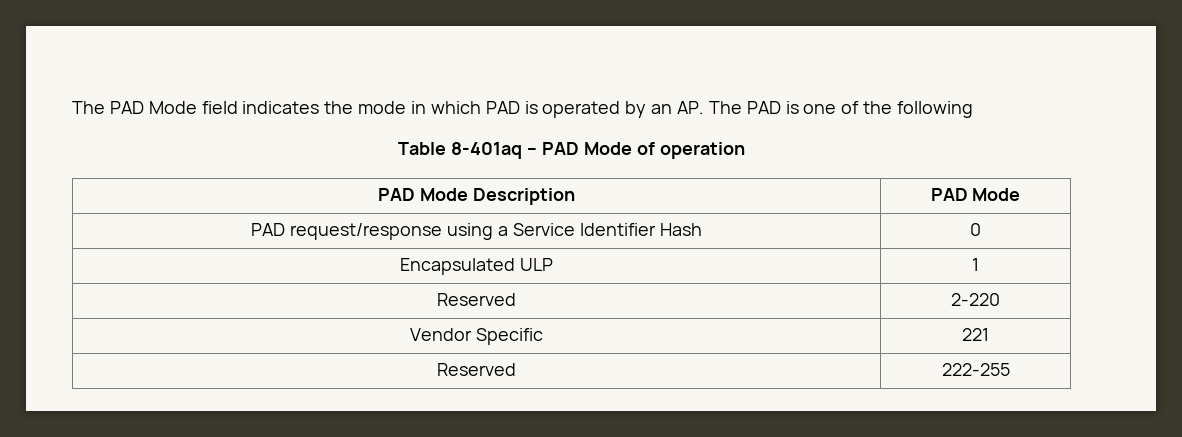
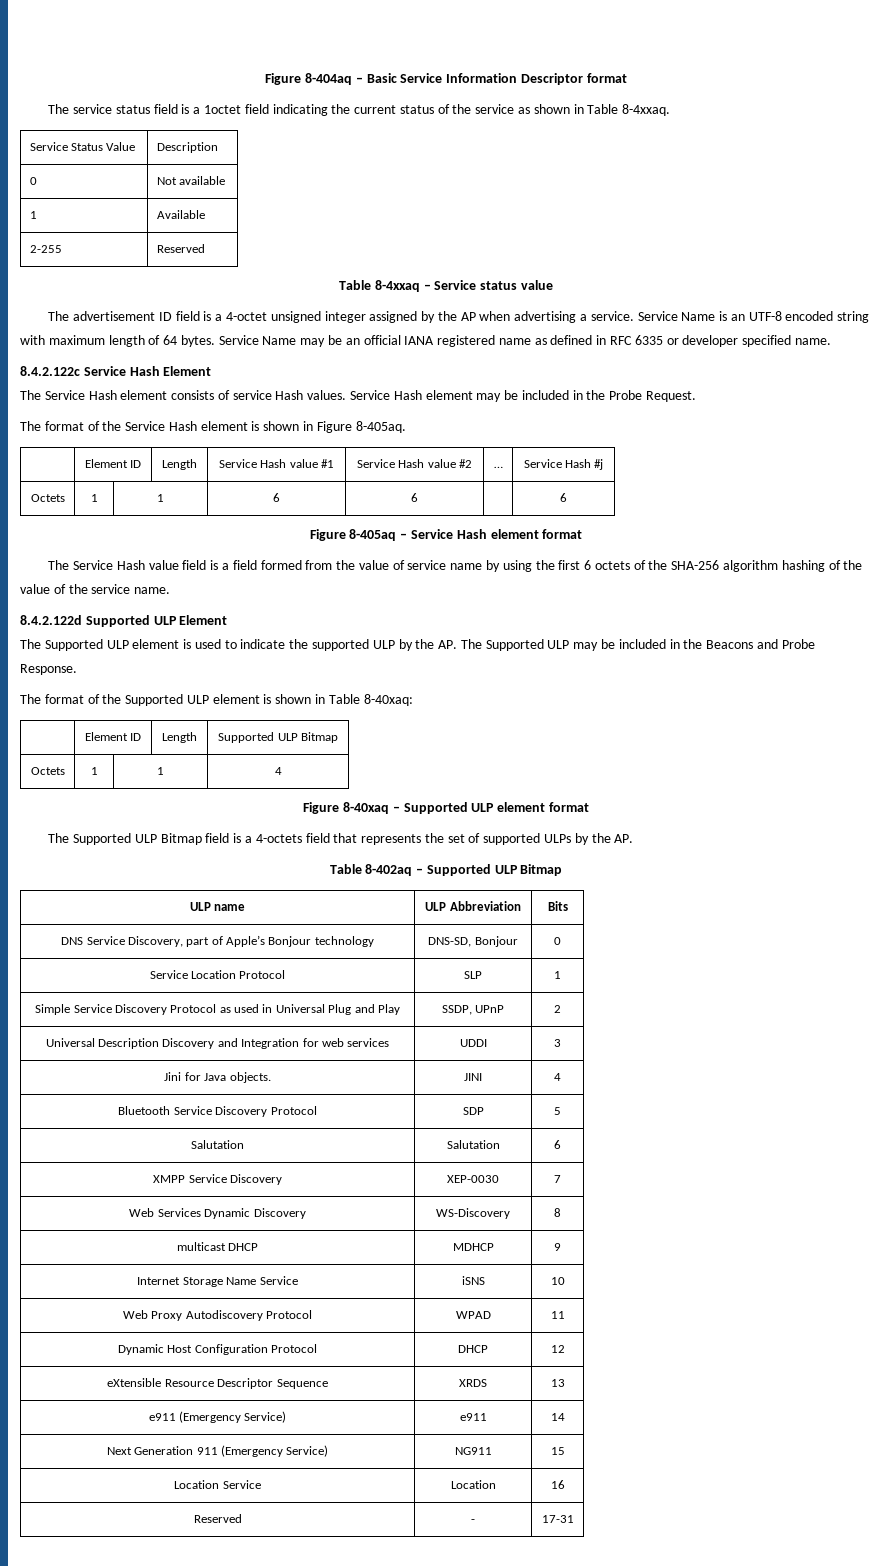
- The PAD Mode field indicates the mode in which PAD is operated by an AP. The PAD is one of the following
- Table 8-401aq – PAD Mode of operation
- PAD Mode Description | PAD Mode
- PAD request/response using a Service Identifier Hash | 0
- Encapsulated ULP | 1
- Reserved | 2-220
- Vendor Specific | 221
- Reserved | 222-255
+ Figure 8-404aq – Basic Service Information Descriptor format
+ The service status field is a 1octet field indicating the current status of the service as shown in Table 8-4xxaq.
+ Service Status Value | Description
+ 0 | Not available
+ 1 | Available
+ 2-255 | Reserved
+ Table 8-4xxaq – Service status value
+ The advertisement ID field is a 4-octet unsigned integer assigned by the AP when advertising a service. Service Name is an UTF-8 encoded string with maximum length of 64 bytes. Service Name may be an official IANA registered name as defined in RFC 6335 or developer specified name.
+ 8.4.2.122c Service Hash Element
+ The Service Hash element consists of service Hash values. Service Hash element may be included in the Probe Request.
+ The format of the Service Hash element is shown in Figure 8-405aq.
+ | Element ID | Length | Service Hash value #1 | Service Hash value #2 | … | Service Hash #j
+ Octets | 1 | 1 | 6 | 6 | | 6
+ Figure 8-405aq – Service Hash element format
+ The Service Hash value field is a field formed from the value of service name by using the first 6 octets of the SHA-256 algorithm hashing of the value of the service name.
+ 8.4.2.122d Supported ULP Element
+ The Supported ULP element is used to indicate the supported ULP by the AP. The Supported ULP may be included in the Beacons and Probe Response.
+ The format of the Supported ULP element is shown in Table 8-40xaq:
+ | Element ID | Length | Supported ULP Bitmap
+ Octets | 1 | 1 | 4
+ Figure 8-40xaq – Supported ULP element format
+ The Supported ULP Bitmap field is a 4-octets field that represents the set of supported ULPs by the AP.
+ Table 8-402aq – Supported ULP Bitmap
+ ULP name | ULP Abbreviation | Bits
+ DNS Service Discovery, part of Apple’s Bonjour technology | DNS-SD, Bonjour | 0
+ Service Location Protocol | SLP | 1
+ Simple Service Discovery Protocol as used in Universal Plug and Play | SSDP, UPnP | 2
+ Universal Description Discovery and Integration for web services | UDDI | 3
+ Jini for Java objects. | JINI | 4
+ Bluetooth Service Discovery Protocol | SDP | 5
+ Salutation | Salutation | 6
+ XMPP Service Discovery | XEP-0030 | 7
+ Web Services Dynamic Discovery | WS-Discovery | 8
+ multicast DHCP | MDHCP | 9
+ Internet Storage Name Service | iSNS | 10
+ Web Proxy Autodiscovery Protocol | WPAD | 11
+ Dynamic Host Configuration Protocol | DHCP | 12
+ eXtensible Resource Descriptor Sequence | XRDS | 13
+ e911 (Emergency Service) | e911 | 14
+ Next Generation 911 (Emergency Service) | NG911 | 15
+ Location Service | Location | 16
+ Reserved | - | 17-31

